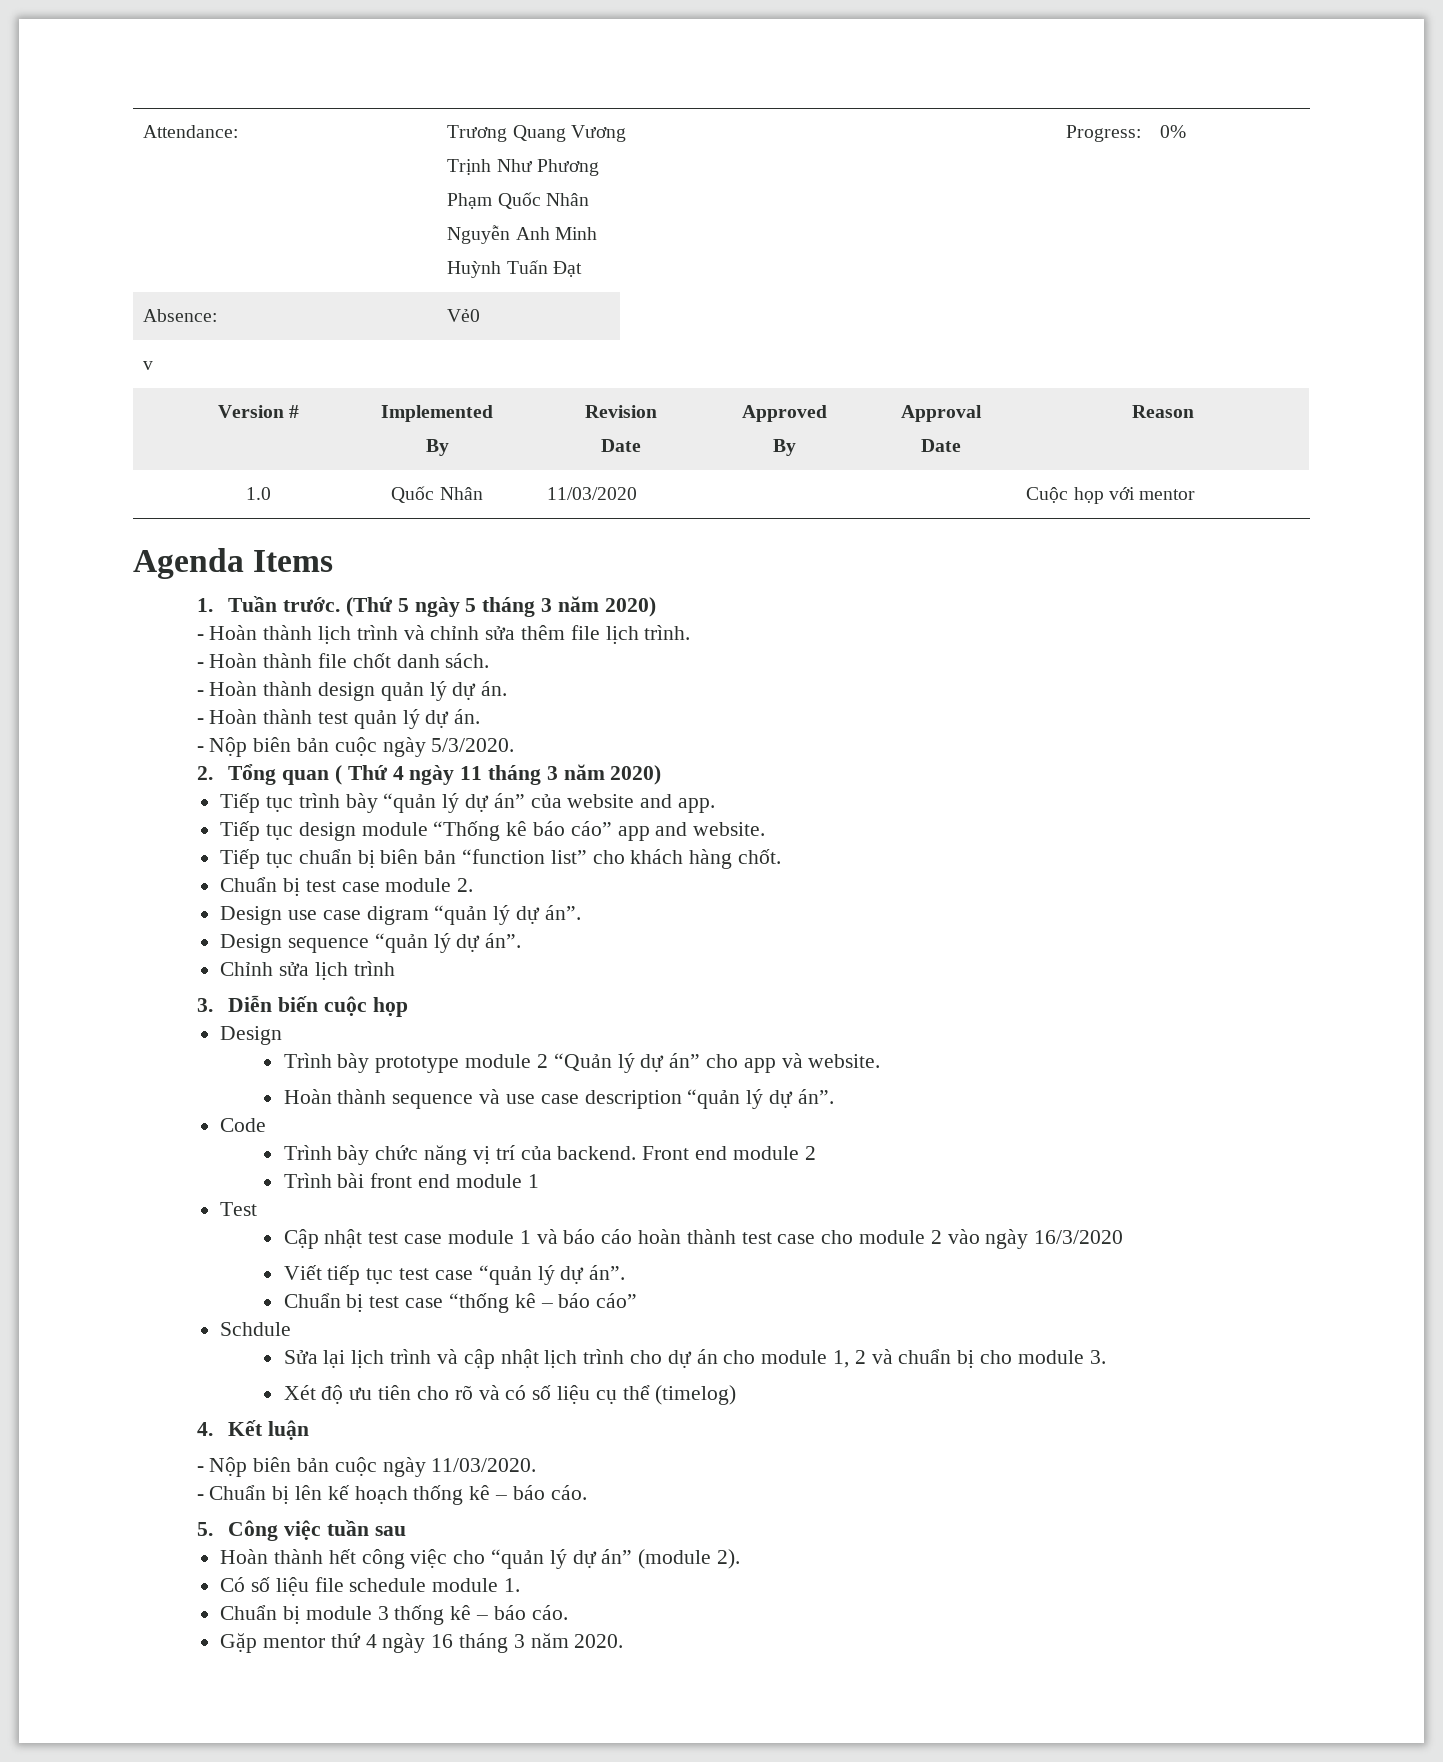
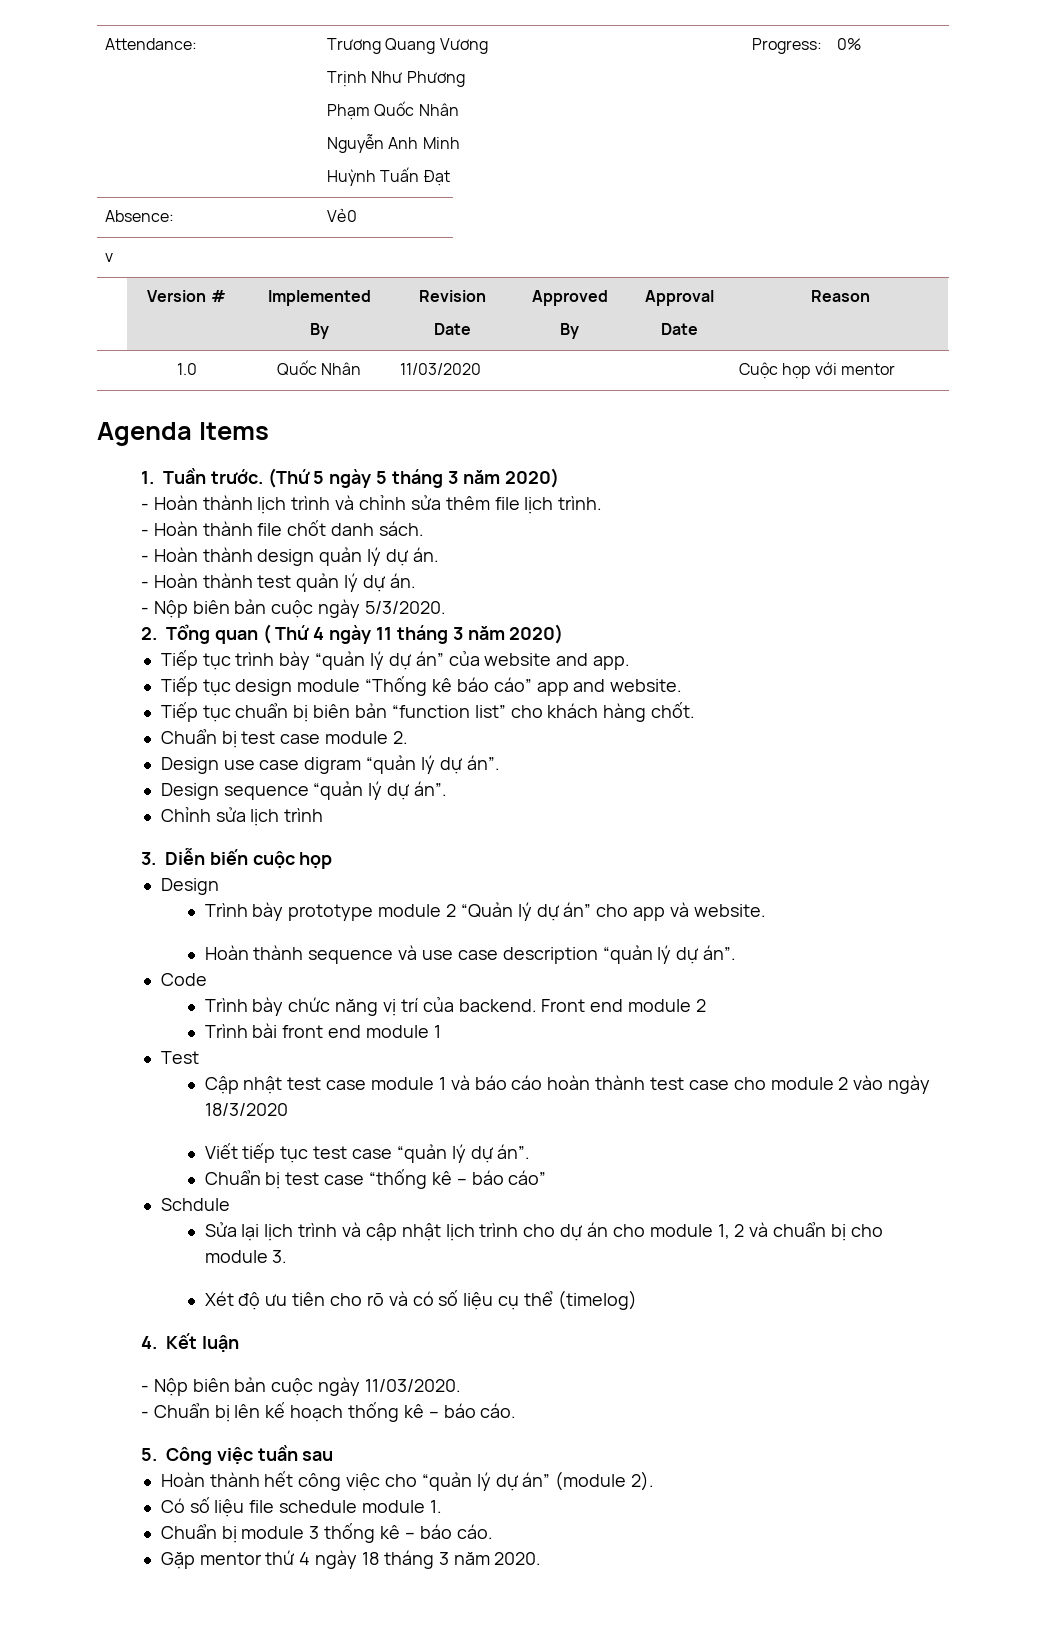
- Cập nhật test case module 1 và báo cáo hoàn thành test case cho module 2 vào ngày 16/3/2020
+ Cập nhật test case module 1 và báo cáo hoàn thành test case cho module 2 vào ngày 18/3/2020
- Gặp mentor thứ 4 ngày 16 tháng 3 năm 2020.
+ Gặp mentor thứ 4 ngày 18 tháng 3 năm 2020.

